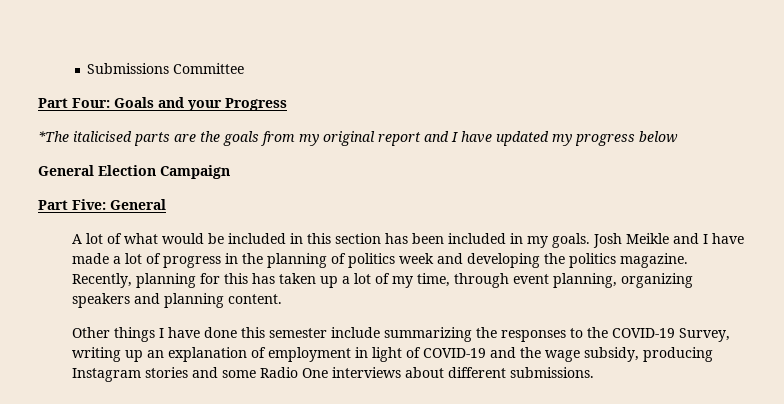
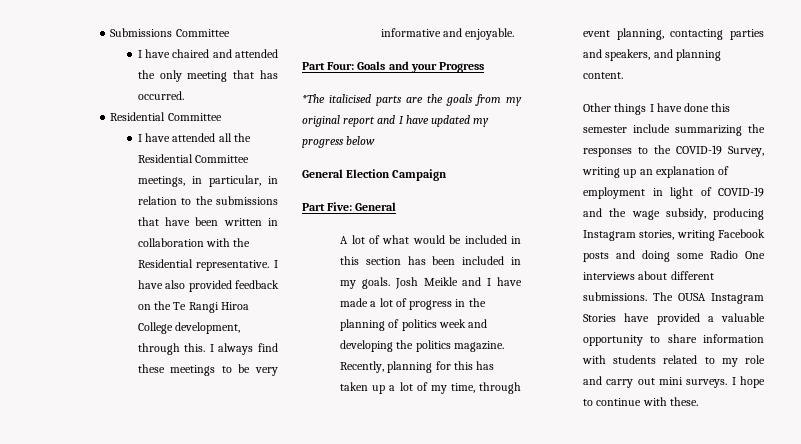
+ I have chaired and attended the only meeting that has occurred.
+ Residential Committee
+ I have attended all the Residential Committee meetings, in particular, in relation to the submissions that have been written in collaboration with the Residential representative. I have also provided feedback on the Te Rangi Hiroa College development, through this. I always find these meetings to be very informative and enjoyable.
- Recently, planning for this has taken up a lot of my time, through event planning, organizing speakers and planning content.
+ Recently, planning for this has taken up a lot of my time, through event planning, contacting parties and speakers, and planning content.
- Other things I have done this semester include summarizing the responses to the COVID-19 Survey, writing up an explanation of employment in light of COVID-19 and the wage subsidy, producing Instagram stories and some Radio One interviews about different submissions.
+ Other things I have done this semester include summarizing the responses to the COVID-19 Survey, writing up an explanation of employment in light of COVID-19 and the wage subsidy, producing Instagram stories, writing Facebook posts and doing some Radio One interviews about different submissions.
+ The OUSA Instagram Stories have provided a valuable opportunity to share information with students related to my role and carry out mini surveys. I hope to continue with these.

